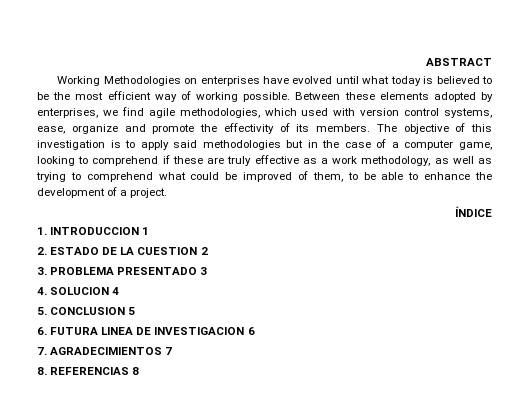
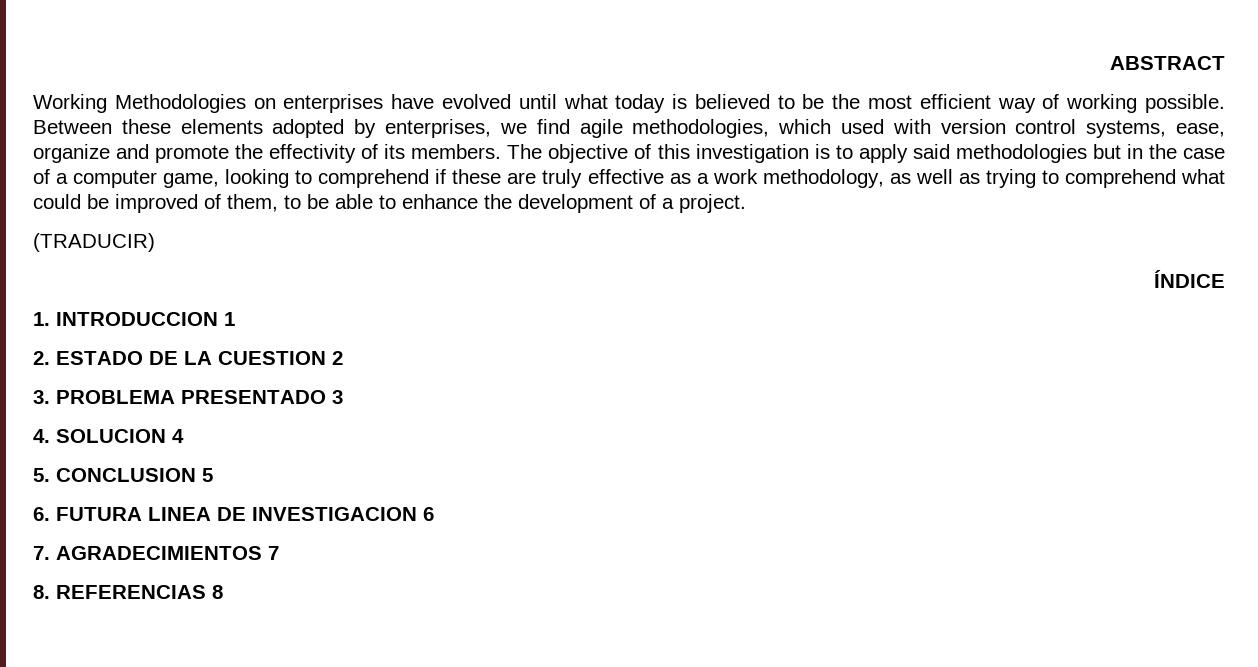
+ (TRADUCIR)

